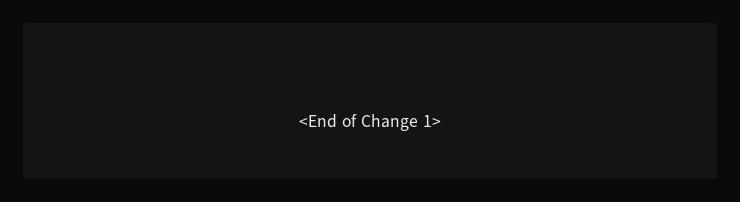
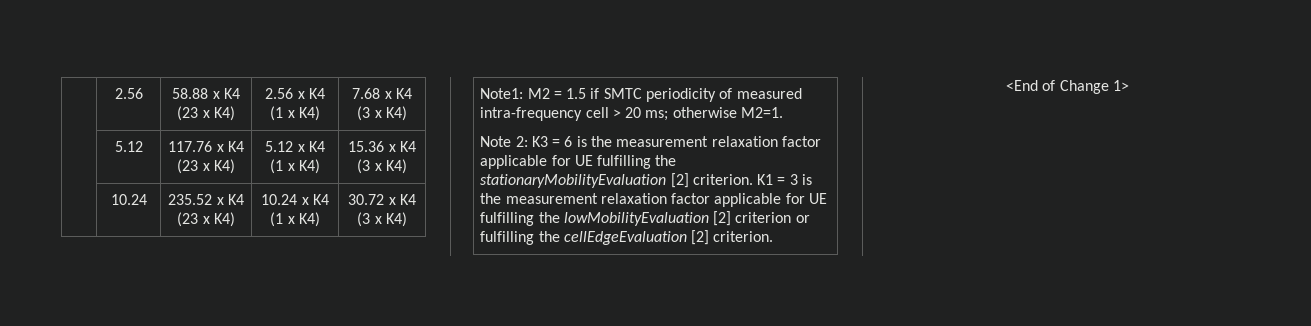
+ | 2.56 | 58.88 x K4 (23 x K4) | 2.56 x K4 (1 x K4) | 7.68 x K4 (3 x K4)
+ | 5.12 | 117.76 x K4 (23 x K4) | 5.12 x K4 (1 x K4) | 15.36 x K4 (3 x K4)
+ | 10.24 | 235.52 x K4 (23 x K4) | 10.24 x K4 (1 x K4) | 30.72 x K4 (3 x K4)
+ Note1: M2 = 1.5 if SMTC periodicity of measured intra-frequency cell > 20 ms; otherwise M2=1.
+ Note 2: K3 = 6 is the measurement relaxation factor applicable for UE fulfilling the stationaryMobilityEvaluation [2] criterion. K1 = 3 is the measurement relaxation factor applicable for UE fulfilling the lowMobilityEvaluation [2] criterion or fulfilling the cellEdgeEvaluation [2] criterion.

